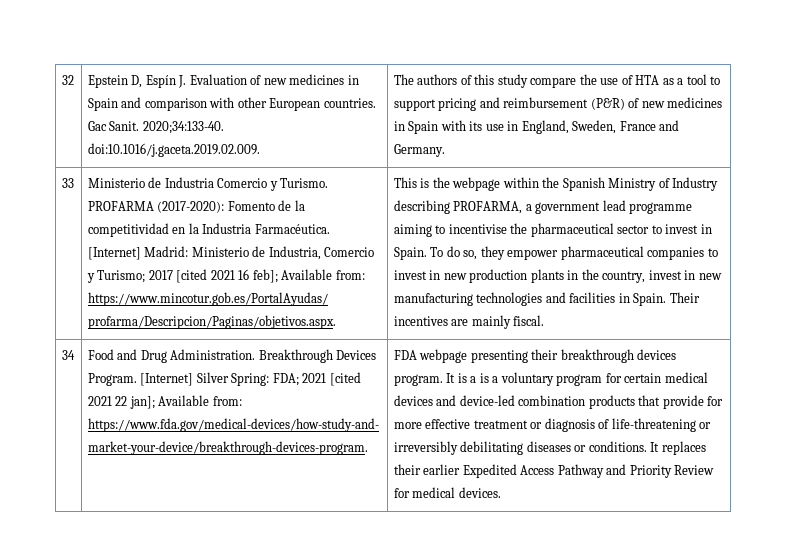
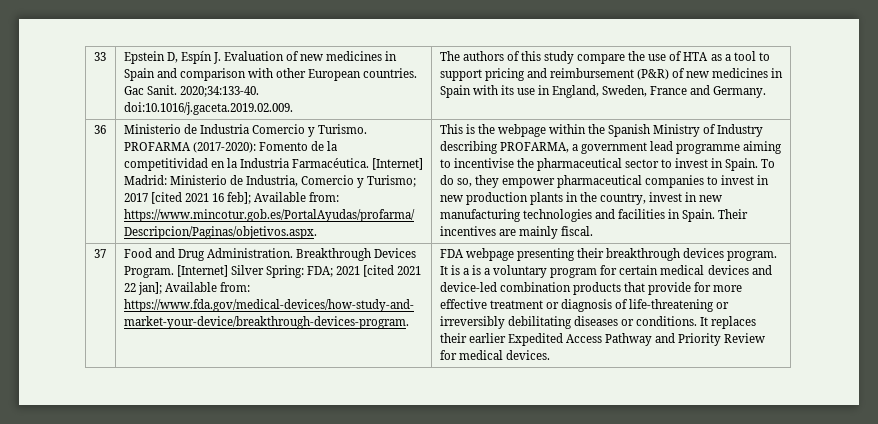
- 32
+ 33
- 33
+ 36
- 34
+ 37

